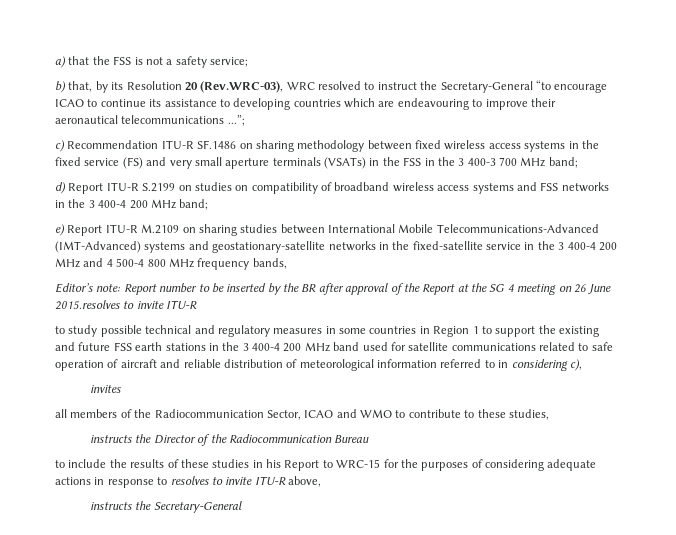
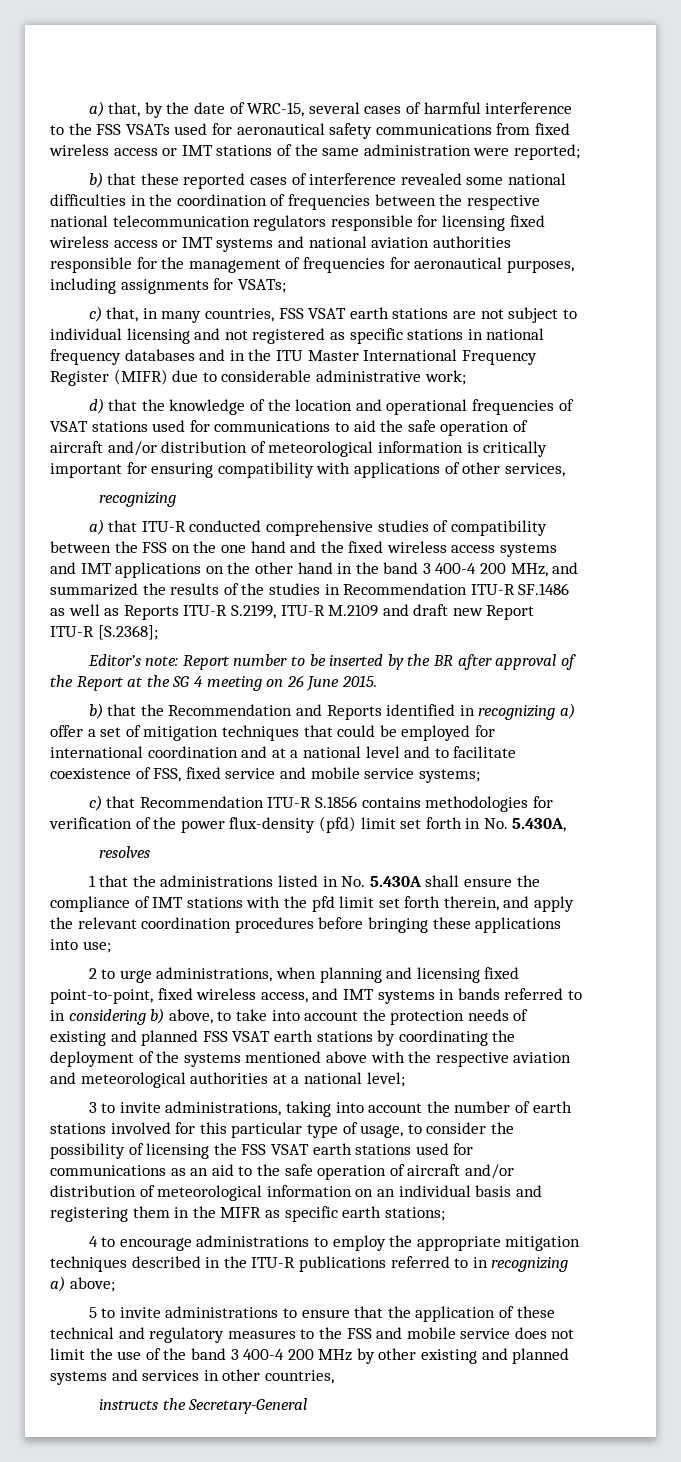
- a) that the FSS is not a safety service;
- b) that, by its Resolution 20 (Rev.WRC-03), WRC resolved to instruct the Secretary-General “to encourage ICAO to continue its assistance to developing countries which are endeavouring to improve their aeronautical telecommunications ...”;
- c) Recommendation ITU-R SF.1486 on sharing methodology between fixed wireless access systems in the fixed service (FS) and very small aperture terminals (VSATs) in the FSS in the 3 400-3 700 MHz band;
- d) Report ITU-R S.2199 on studies on compatibility of broadband wireless access systems and FSS networks in the 3 400-4 200 MHz band;
- e) Report ITU-R M.2109 on sharing studies between International Mobile Telecommunications-Advanced (IMT-Advanced) systems and geostationary-satellite networks in the fixed-satellite service in the 3 400-4 200 MHz and 4 500-4 800 MHz frequency bands,
+ a) that, by the date of WRC-15, several cases of harmful interference to the FSS VSATs used for aeronautical safety communications from fixed wireless access or IMT stations of the same administration were reported;
+ b) that these reported cases of interference revealed some national difficulties in the coordination of frequencies between the respective national telecommunication regulators responsible for licensing fixed wireless access or IMT systems and national aviation authorities responsible for the management of frequencies for aeronautical purposes, including assignments for VSATs;
+ c) that, in many countries, FSS VSAT earth stations are not subject to individual licensing and not registered as specific stations in national frequency databases and in the ITU Master International Frequency Register (MIFR) due to considerable administrative work;
+ d) that the knowledge of the location and operational frequencies of VSAT stations used for communications to aid the safe operation of aircraft and/or distribution of meteorological information is critically important for ensuring compatibility with applications of other services,
+ recognizing
+ a) that ITU-R conducted comprehensive studies of compatibility between the FSS on the one hand and the fixed wireless access systems and IMT applications on the other hand in the band 3 400-4 200 MHz, and summarized the results of the studies in Recommendation ITU-R SF.1486 as well as Reports ITU-R S.2199, ITU-R M.2109 and draft new Report ITU-R [S.2368];
- Editor’s note: Report number to be inserted by the BR after approval of the Report at the SG 4 meeting on 26 June 2015.resolves to invite ITU-R
- to study possible technical and regulatory measures in some countries in Region 1 to support the existing and future FSS earth stations in the 3 400-4 200 MHz band used for satellite communications related to safe operation of aircraft and reliable distribution of meteorological information referred to in considering c),
- invites
- all members of the Radiocommunication Sector, ICAO and WMO to contribute to these studies,
- instructs the Director of the Radiocommunication Bureau
- to include the results of these studies in his Report to WRC-15 for the purposes of considering adequate actions in response to resolves to invite ITU-R above,
+ Editor’s note: Report number to be inserted by the BR after approval of the Report at the SG 4 meeting on 26 June 2015.
+ b) that the Recommendation and Reports identified in recognizing a) offer a set of mitigation techniques that could be employed for international coordination and at a national level and to facilitate coexistence of FSS, fixed service and mobile service systems;
+ c) that Recommendation ITU-R S.1856 contains methodologies for verification of the power flux-density (pfd) limit set forth in No. 5.430A,
+ resolves
+ 1 that the administrations listed in No. 5.430A shall ensure the compliance of IMT stations with the pfd limit set forth therein, and apply the relevant coordination procedures before bringing these applications into use;
+ 2 to urge administrations, when planning and licensing fixed point-to-point, fixed wireless access, and IMT systems in bands referred to in considering b) above, to take into account the protection needs of existing and planned FSS VSAT earth stations by coordinating the deployment of the systems mentioned above with the respective aviation and meteorological authorities at a national level;
+ 3 to invite administrations, taking into account the number of earth stations involved for this particular type of usage, to consider the possibility of licensing the FSS VSAT earth stations used for communications as an aid to the safe operation of aircraft and/or distribution of meteorological information on an individual basis and registering them in the MIFR as specific earth stations;
+ 4 to encourage administrations to employ the appropriate mitigation techniques described in the ITU-R publications referred to in recognizing a) above;
+ 5 to invite administrations to ensure that the application of these technical and regulatory measures to the FSS and mobile service does not limit the use of the band 3 400-4 200 MHz by other existing and planned systems and services in other countries,

